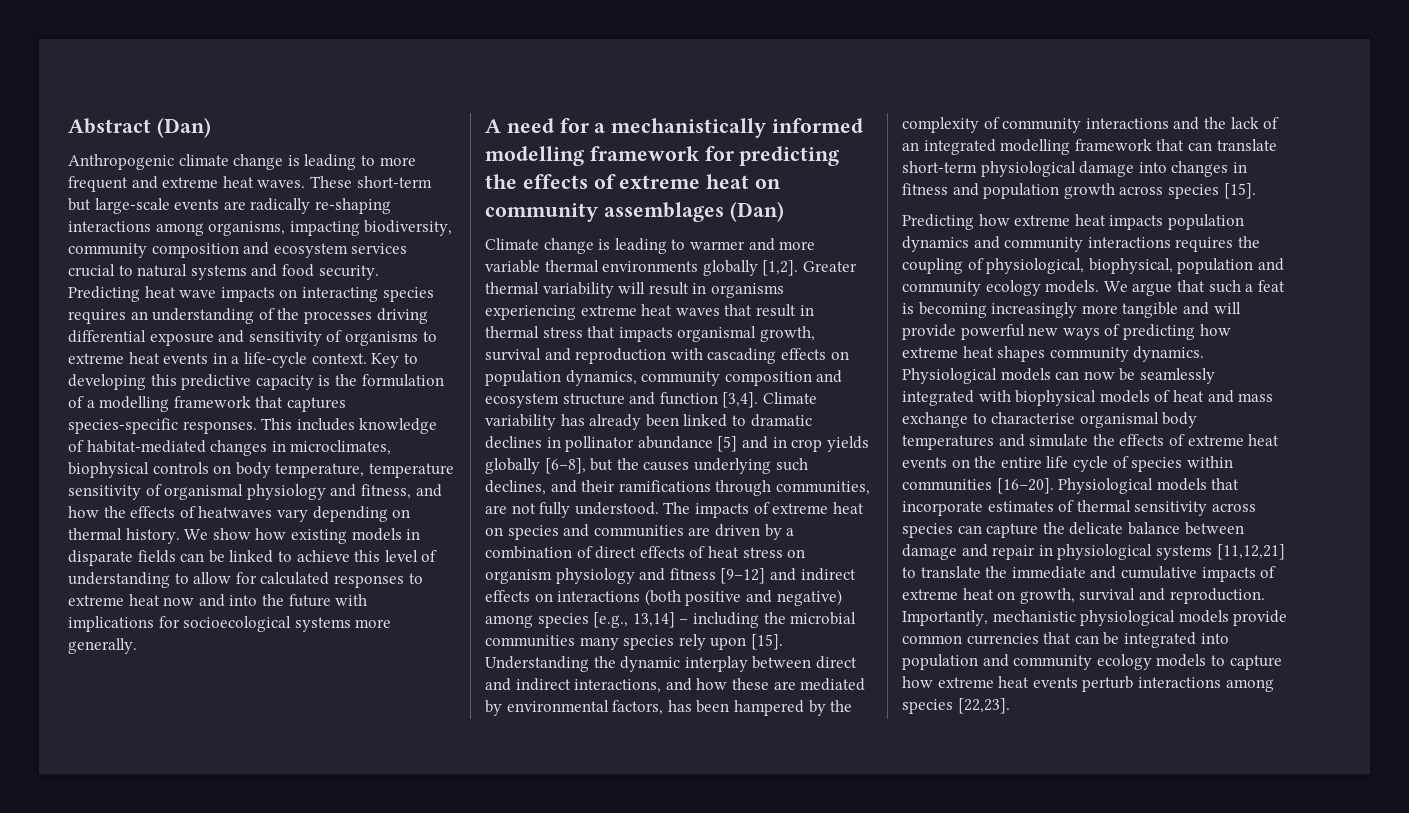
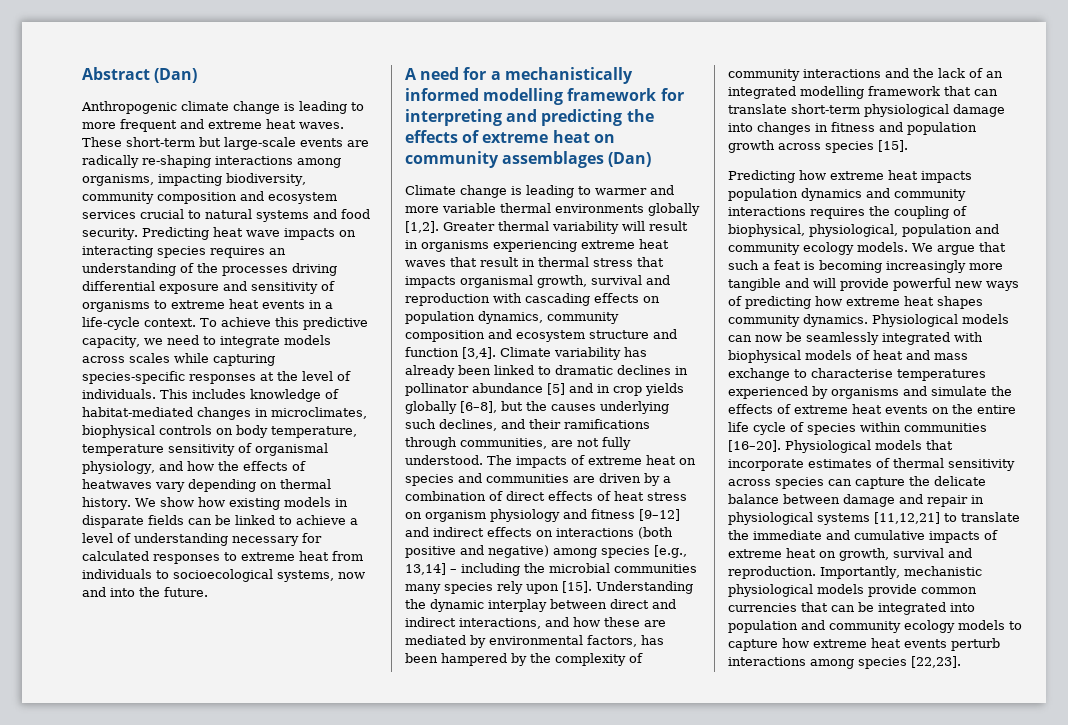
- Key to developing this predictive capacity is the formulation of a modelling framework that captures species-specific responses.
+ To achieve this predictive capacity, we need to integrate models across scales while capturing species-specific responses at the level of individuals.
- This includes knowledge of habitat-mediated changes in microclimates, biophysical controls on body temperature, temperature sensitivity of organismal physiology and fitness, and how the effects of heatwaves vary depending on thermal history.
+ This includes knowledge of habitat-mediated changes in microclimates, biophysical controls on body temperature, temperature sensitivity of organismal physiology, and how the effects of heatwaves vary depending on thermal history.
- We show how existing models in disparate fields can be linked to achieve this level of understanding to allow for calculated responses to extreme heat now and into the future with implications for socioecological systems more generally.
+ We show how existing models in disparate fields can be linked to achieve a level of understanding necessary for calculated responses to extreme heat from individuals to socioecological systems, now and into the future.
- A need for a mechanistically informed modelling framework for predicting the effects of extreme heat on community assemblages (Dan)
+ A need for a mechanistically informed modelling framework for interpreting and predicting the effects of extreme heat on community assemblages (Dan)
- Predicting how extreme heat impacts population dynamics and community interactions requires the coupling of physiological, biophysical, population and community ecology models.
+ Predicting how extreme heat impacts population dynamics and community interactions requires the coupling of biophysical, physiological, population and community ecology models.
- Physiological models can now be seamlessly integrated with biophysical models of heat and mass exchange to characterise organismal body temperatures and simulate the effects of extreme heat events on the entire life cycle of species within communities [16–20].
+ Physiological models can now be seamlessly integrated with biophysical models of heat and mass exchange to characterise temperatures experienced by organisms and simulate the effects of extreme heat events on the entire life cycle of species within communities [16–20].

